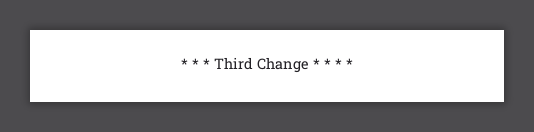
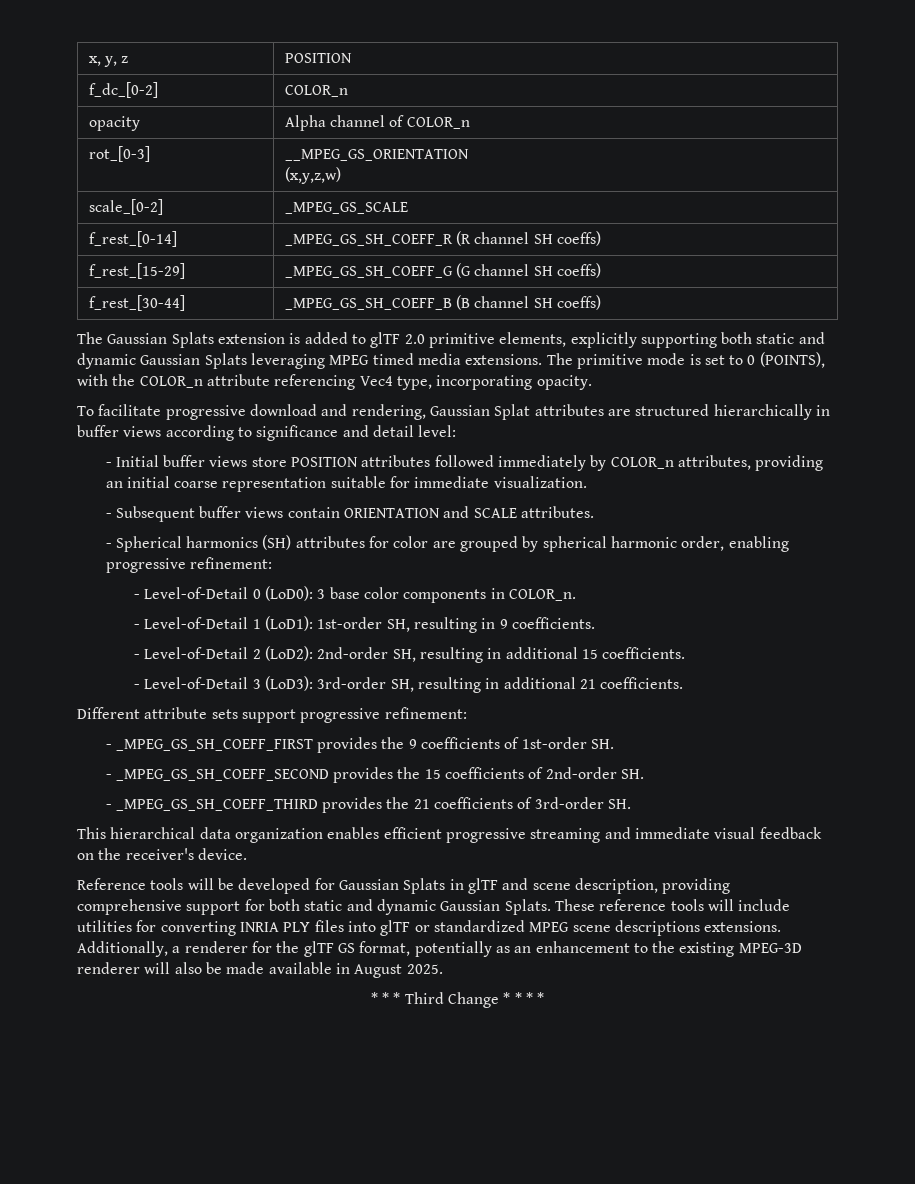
+ x, y, z | POSITION
+ f_dc_[0-2] | COLOR_n
+ opacity | Alpha channel of COLOR_n
+ rot_[0-3] | __MPEG_GS_ORIENTATION
+ (x,y,z,w)
+ scale_[0-2] | _MPEG_GS_SCALE
+ f_rest_[0-14] | _MPEG_GS_SH_COEFF_R (R channel SH coeffs)
+ f_rest_[15-29] | _MPEG_GS_SH_COEFF_G (G channel SH coeffs)
+ f_rest_[30-44] | _MPEG_GS_SH_COEFF_B (B channel SH coeffs)
+ The Gaussian Splats extension is added to glTF 2.0 primitive elements, explicitly supporting both static and dynamic Gaussian Splats leveraging MPEG timed media extensions. The primitive mode is set to 0 (POINTS), with the COLOR_n attribute referencing Vec4 type, incorporating opacity.
+ To facilitate progressive download and rendering, Gaussian Splat attributes are structured hierarchically in buffer views according to significance and detail level:
+ - Initial buffer views store POSITION attributes followed immediately by COLOR_n attributes, providing an initial coarse representation suitable for immediate visualization.
+ - Subsequent buffer views contain ORIENTATION and SCALE attributes.
+ - Spherical harmonics (SH) attributes for color are grouped by spherical harmonic order, enabling progressive refinement:
+ - Level-of-Detail 0 (LoD0): 3 base color components in COLOR_n.
+ - Level-of-Detail 1 (LoD1): 1st-order SH, resulting in 9 coefficients.
+ - Level-of-Detail 2 (LoD2): 2nd-order SH, resulting in additional 15 coefficients.
+ - Level-of-Detail 3 (LoD3): 3rd-order SH, resulting in additional 21 coefficients.
+ Different attribute sets support progressive refinement:
+ - _MPEG_GS_SH_COEFF_FIRST provides the 9 coefficients of 1st-order SH.
+ - _MPEG_GS_SH_COEFF_SECOND provides the 15 coefficients of 2nd-order SH.
+ - _MPEG_GS_SH_COEFF_THIRD provides the 21 coefficients of 3rd-order SH.
+ This hierarchical data organization enables efficient progressive streaming and immediate visual feedback on the receiver's device.
+ Reference tools will be developed for Gaussian Splats in glTF and scene description, providing comprehensive support for both static and dynamic Gaussian Splats. These reference tools will include utilities for converting INRIA PLY files into glTF or standardized MPEG scene descriptions extensions. Additionally, a renderer for the glTF GS format, potentially as an enhancement to the existing MPEG-3D renderer will also be made available in August 2025.

